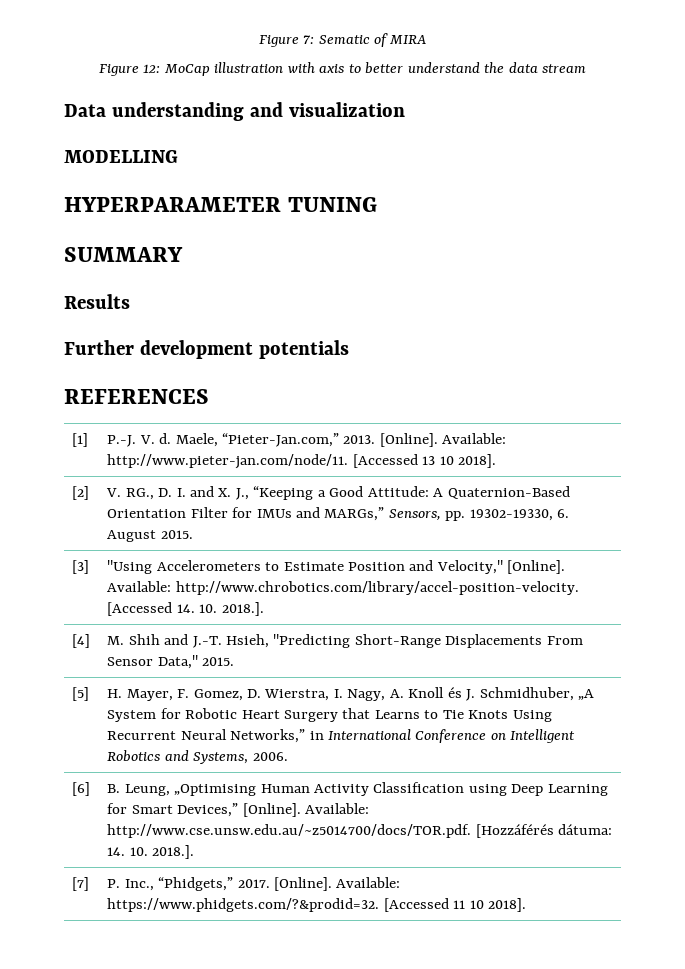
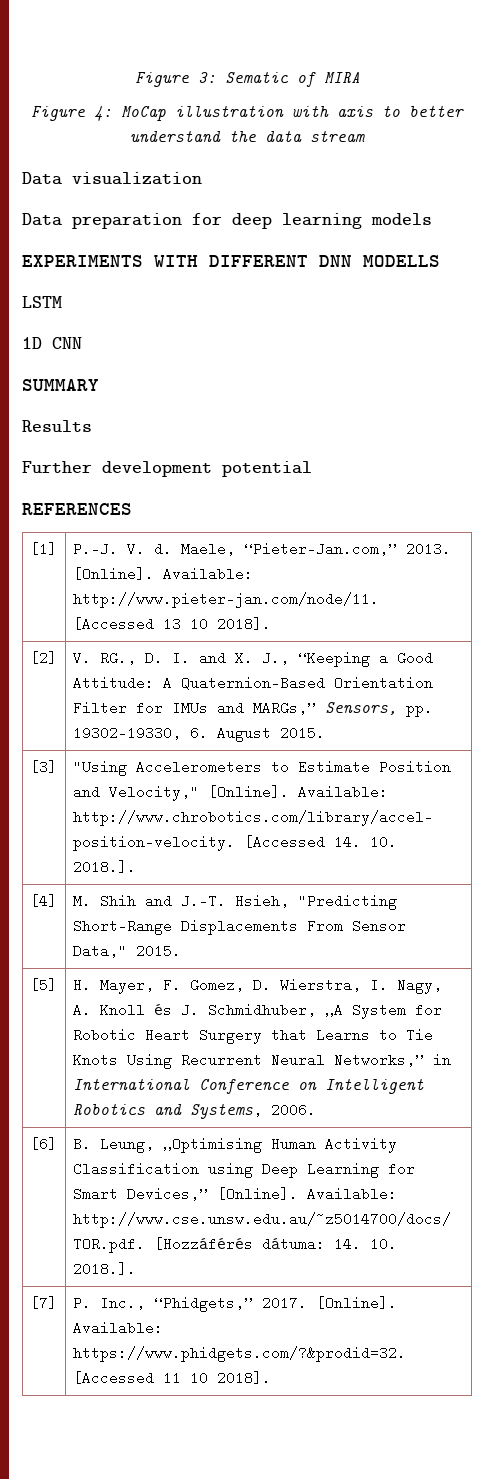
- Figure 7: Sematic of MIRA
+ Figure 3: Sematic of MIRA
- Figure 12: MoCap illustration with axis to better understand the data stream
+ Figure 4: MoCap illustration with axis to better understand the data stream
- Data understanding and visualization
+ Data visualization
- MODELLING
- HYPERPARAMETER TUNING
+ Data preparation for deep learning models
+ EXPERIMENTS WITH DIFFERENT DNN MODELLS
+ LSTM
+ 1D CNN
- Further development potentials
+ Further development potential

